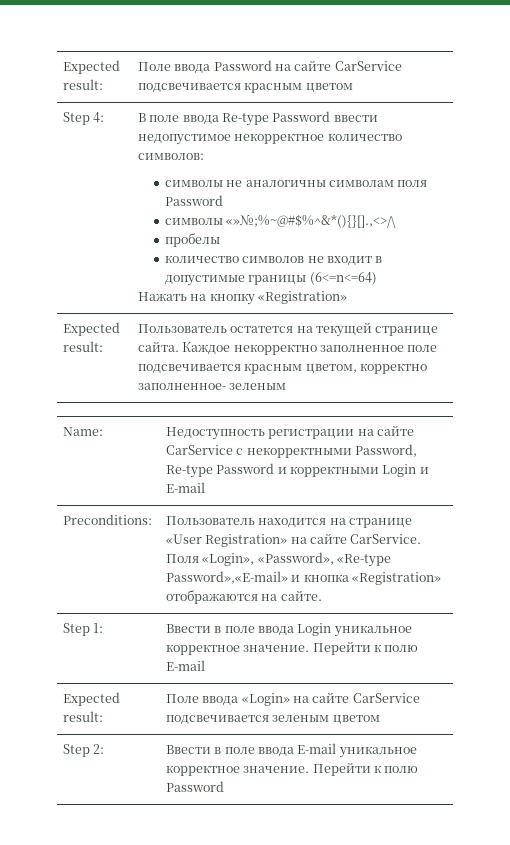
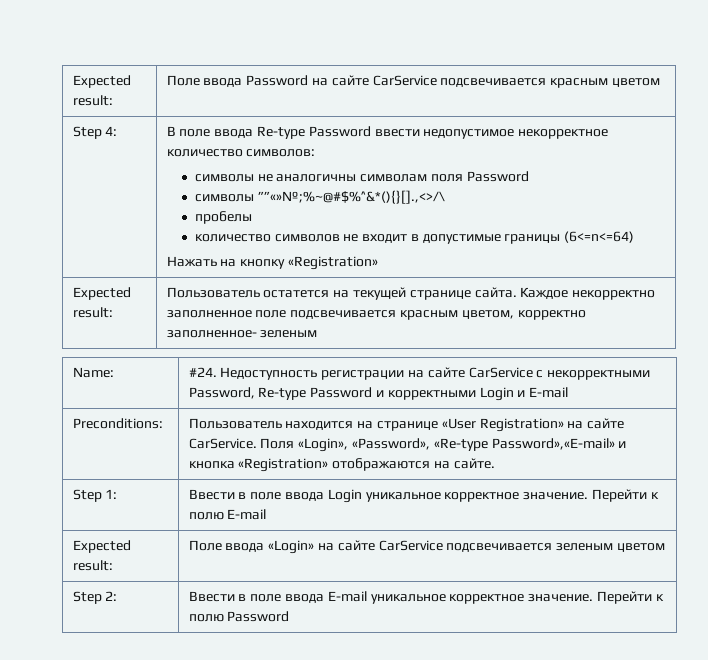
  Step 4: | В поле ввода Re-type Password ввести недопустимое некорректное количество символов:
  символы не аналогичны символам поля Password
- символы «»№;%~@#$%^&*(){}[].,<>/\
+ символы ””«»№;%~@#$%^&*(){}[].,<>/\
- Name: | Недоступность регистрации на сайте CarService с некорректными Password, Re-type Password и корректными Login и E-mail
+ Name: | #24. Недоступность регистрации на сайте CarService с некорректными Password, Re-type Password и корректными Login и E-mail

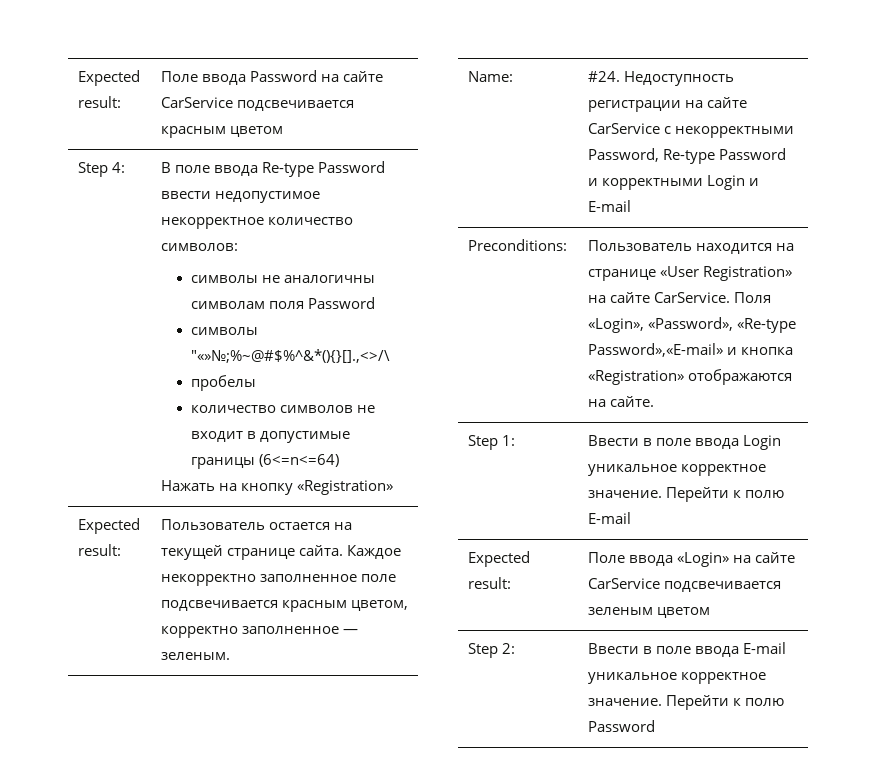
  Step 4: | В поле ввода Re-type Password ввести недопустимое некорректное количество символов:
  символы не аналогичны символам поля Password
- символы ””«»№;%~@#$%^&*(){}[].,<>/\
+ символы "«»№;%~@#$%^&*(){}[].,<>/\
- Expected result: | Пользователь остатется на текущей странице сайта. Каждое некорректно заполненное поле подсвечивается красным цветом, корректно заполненное- зеленым
+ Expected result: | Пользователь остается на текущей странице сайта. Каждое некорректно заполненное поле подсвечивается красным цветом, корректно заполненное — зеленым.

